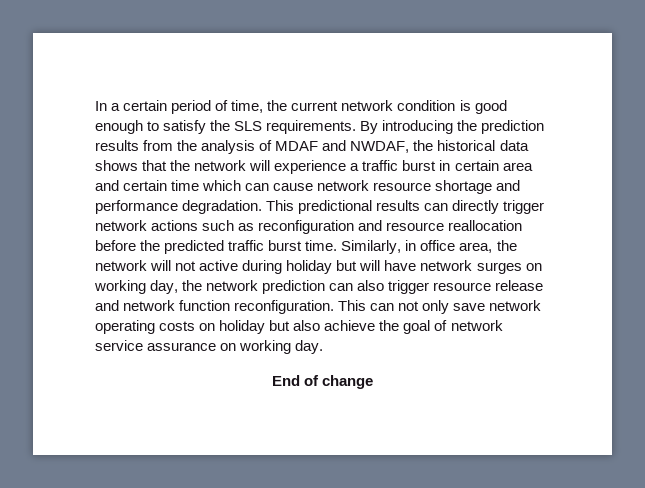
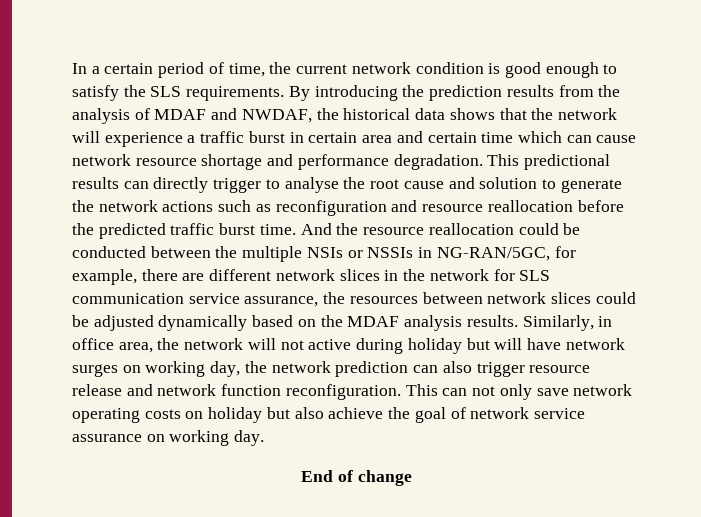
- This predictional results can directly trigger network actions such as reconfiguration and resource reallocation before the predicted traffic burst time.
+ This predictional results can directly trigger to analyse the root cause and solution to generate the network actions such as reconfiguration and resource reallocation before the predicted traffic burst time.
+ And the resource reallocation could be conducted between the multiple NSIs or NSSIs in NG-RAN/5GC, for example, there are different network slices in the network for SLS communication service assurance, the resources between network slices could be adjusted dynamically based on the MDAF analysis results.

